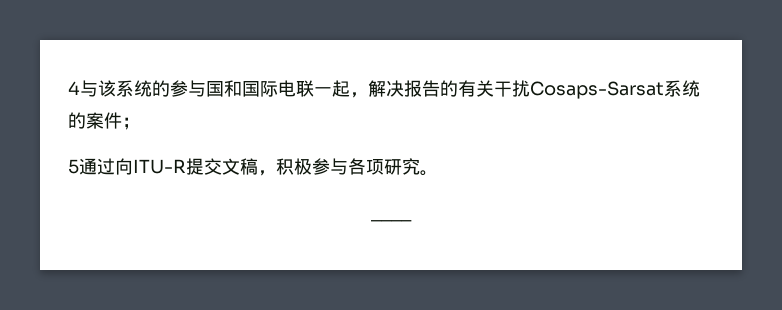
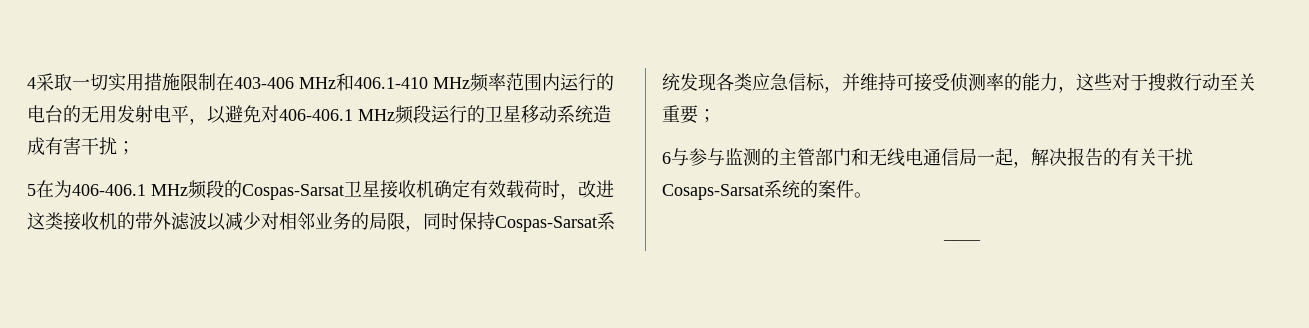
- 4与该系统的参与国和国际电联一起，解决报告的有关干扰Cosaps-Sarsat系统的案件；
- 5通过向ITU-R提交文稿，积极参与各项研究。
+ 4采取一切实用措施限制在403-406 MHz和406.1-410 MHz频率范围内运行的电台的无用发射电平，以避免对406-406.1 MHz频段运行的卫星移动系统造成有害干扰；
+ 5在为406-406.1 MHz频段的Cospas-Sarsat卫星接收机确定有效载荷时，改进这类接收机的带外滤波以减少对相邻业务的局限，同时保持Cospas-Sarsat系统发现各类应急信标，并维持可接受侦测率的能力，这些对于搜救行动至关重要；
+ 6与参与监测的主管部门和无线电通信局一起，解决报告的有关干扰Cosaps-Sarsat系统的案件。

